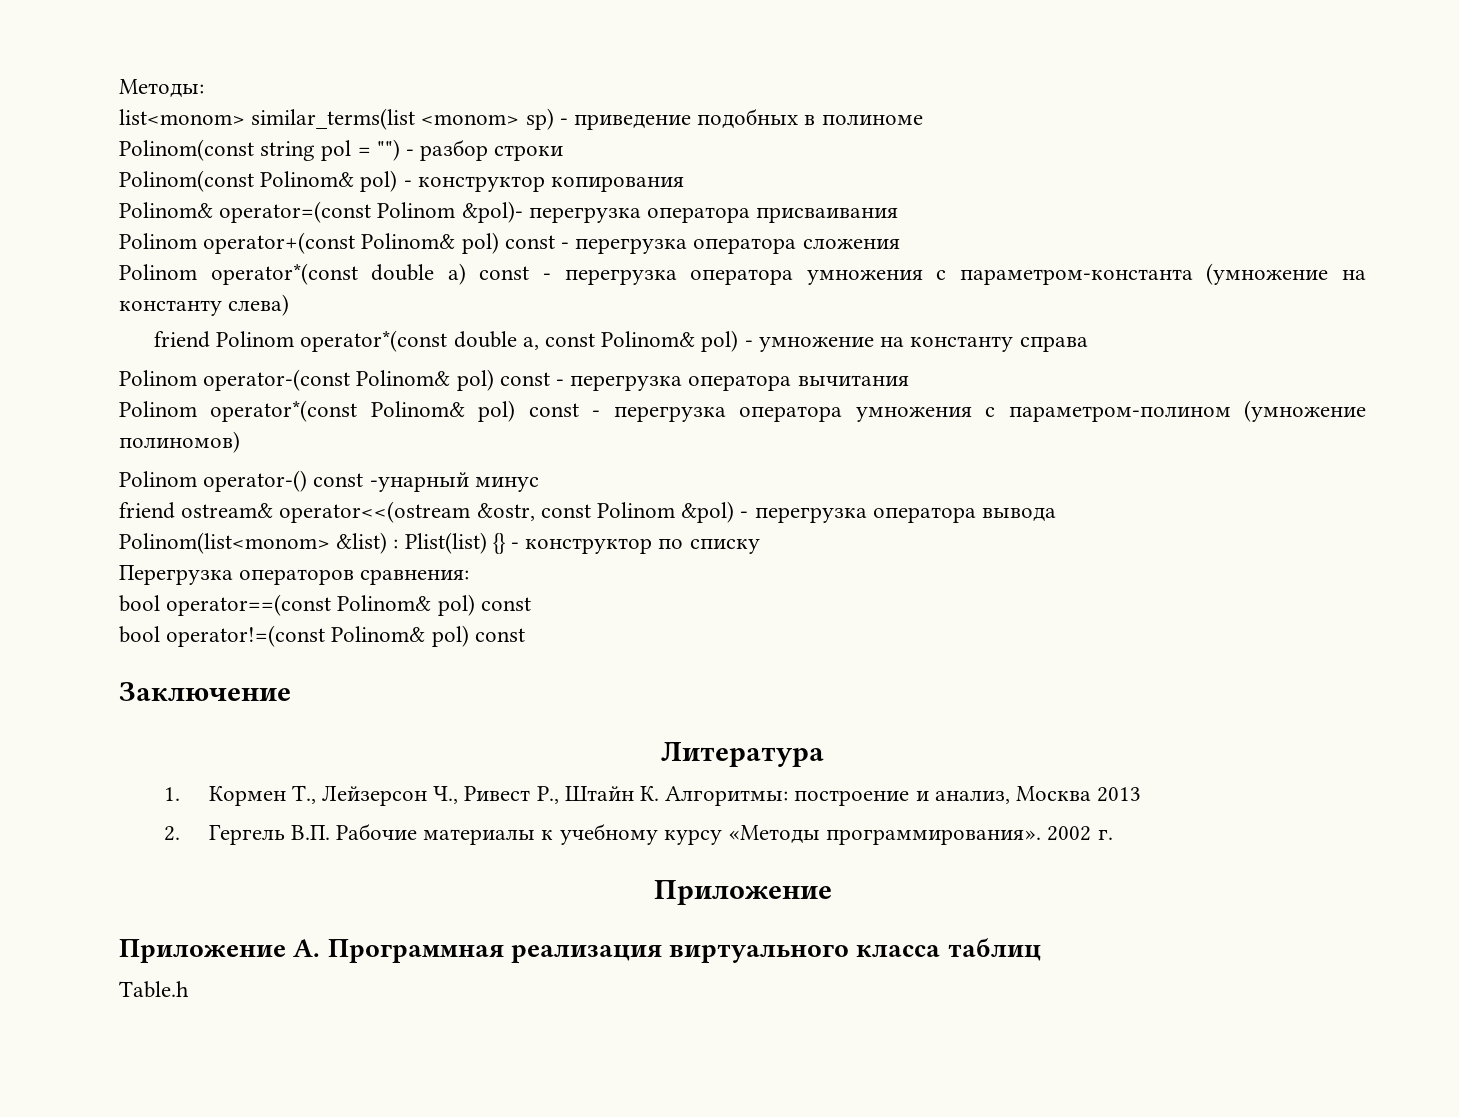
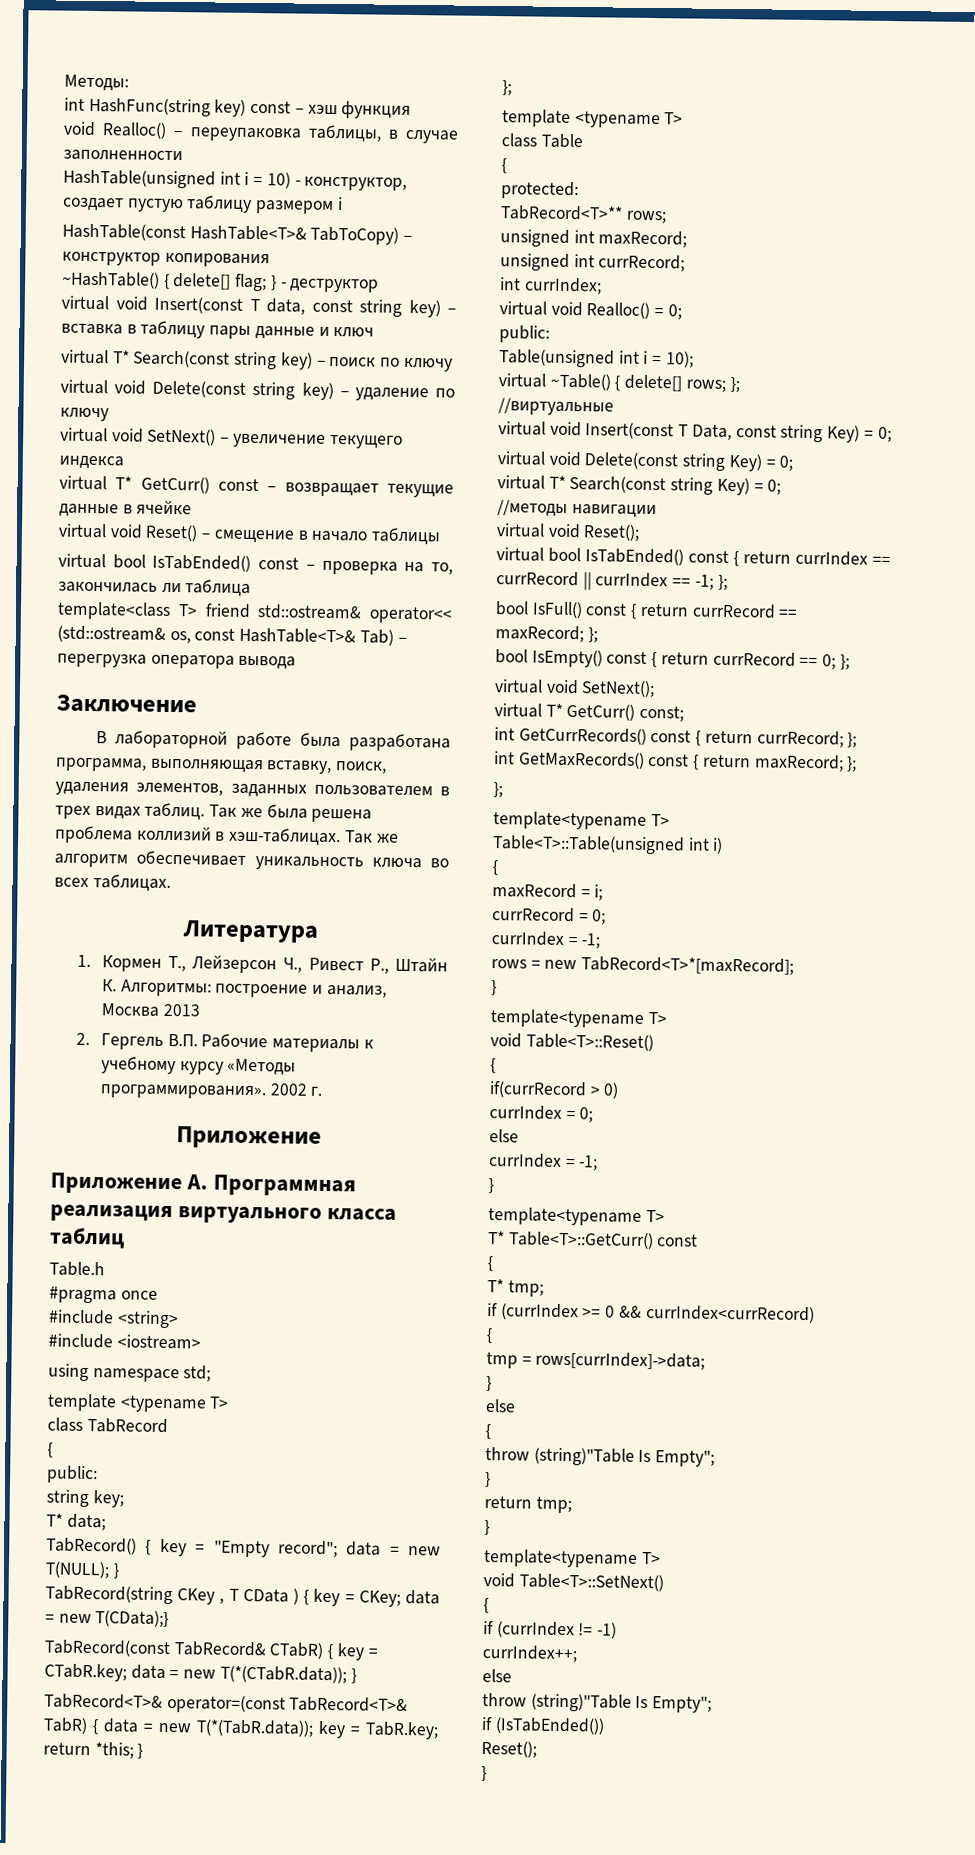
- list<monom> similar_terms(list <monom> sp) - приведение подобных в полиноме
- Polinom(const string pol = "") - разбор строки
- Polinom(const Polinom& pol) - конструктор копирования
- Polinom& operator=(const Polinom &pol)- перегрузка оператора присваивания
- Polinom operator+(const Polinom& pol) const - перегрузка оператора сложения
- Polinom operator*(const double a) const - перегрузка оператора умножения с параметром-константа (умножение на константу слева)
- friend Polinom operator*(const double a, const Polinom& pol) - умножение на константу справа
- Polinom operator-(const Polinom& pol) const - перегрузка оператора вычитания
- Polinom operator*(const Polinom& pol) const - перегрузка оператора умножения с параметром-полином (умножение полиномов)
- Polinom operator-() const -унарный минус
- friend ostream& operator<<(ostream &ostr, const Polinom &pol) - перегрузка оператора вывода
- Polinom(list<monom> &list) : Plist(list) {} - конструктор по списку
- Перегрузка операторов сравнения:
- bool operator==(const Polinom& pol) const
- bool operator!=(const Polinom& pol) const
+ int HashFunc(string key) const – хэш функция
+ void Realloc() – переупаковка таблицы, в случае заполненности
+ HashTable(unsigned int i = 10) - конструктор, создает пустую таблицу размером i
+ HashTable(const HashTable<T>& TabToCopy) – конструктор копирования
+ ~HashTable() { delete[] flag; } - деструктор
+ virtual void Insert(const T data, const string key) – вставка в таблицу пары данные и ключ
+ virtual T* Search(const string key) – поиск по ключу
+ virtual void Delete(const string key) – удаление по ключу
+ virtual void SetNext() – увеличение текущего индекса
+ virtual T* GetCurr() const – возвращает текущие данные в ячейке
+ virtual void Reset() – смещение в начало таблицы
+ virtual bool IsTabEnded() const – проверка на то, закончилась ли таблица
+ template<class T> friend std::ostream& operator<< (std::ostream& os, const HashTable<T>& Tab) – перегрузка оператора вывода
  Заключение
+ В лабораторной работе была разработана программа, выполняющая вставку, поиск, удаления элементов, заданных пользователем в трех видах таблиц. Так же была решена проблема коллизий в хэш-таблицах. Так же алгоритм обеспечивает уникальность ключа во всех таблицах.
+ #pragma once
+ #include <string>
+ #include <iostream>
+ using namespace std;
+ template <typename T>
+ class TabRecord
+ {
+ public:
+ string key;
+ T* data;
+ TabRecord() { key = "Empty record"; data = new T(NULL); }
+ TabRecord(string CKey , T CData ) { key = CKey; data = new T(CData);}
+ TabRecord(const TabRecord& CTabR) { key = CTabR.key; data = new T(*(CTabR.data)); }
+ TabRecord<T>& operator=(const TabRecord<T>& TabR) { data = new T(*(TabR.data)); key = TabR.key; return *this; }
+ };
+ template <typename T>
+ class Table
+ {
+ protected:
+ TabRecord<T>** rows;
+ unsigned int maxRecord;
+ unsigned int currRecord;
+ int currIndex;
+ virtual void Realloc() = 0;
+ public:
+ Table(unsigned int i = 10);
+ virtual ~Table() { delete[] rows; };
+ //виртуальные
+ virtual void Insert(const T Data, const string Key) = 0;
+ virtual void Delete(const string Key) = 0;
+ virtual T* Search(const string Key) = 0;
+ //методы навигации
+ virtual void Reset();
+ virtual bool IsTabEnded() const { return currIndex == currRecord || currIndex == -1; };
+ bool IsFull() const { return currRecord == maxRecord; };
+ bool IsEmpty() const { return currRecord == 0; };
+ virtual void SetNext();
+ virtual T* GetCurr() const;
+ int GetCurrRecords() const { return currRecord; };
+ int GetMaxRecords() const { return maxRecord; };
+ };
+ template<typename T>
+ Table<T>::Table(unsigned int i)
+ {
+ maxRecord = i;
+ currRecord = 0;
+ currIndex = -1;
+ rows = new TabRecord<T>*[maxRecord];
+ }
+ template<typename T>
+ void Table<T>::Reset()
+ {
+ if(currRecord > 0)
+ currIndex = 0;
+ else
+ currIndex = -1;
+ }
+ template<typename T>
+ T* Table<T>::GetCurr() const
+ {
+ T* tmp;
+ if (currIndex >= 0 && currIndex<currRecord)
+ {
+ tmp = rows[currIndex]->data;
+ }
+ else
+ {
+ throw (string)"Table Is Empty";
+ }
+ return tmp;
+ }
+ template<typename T>
+ void Table<T>::SetNext()
+ {
+ if (currIndex != -1)
+ currIndex++;
+ else
+ throw (string)"Table Is Empty";
+ if (IsTabEnded())
+ Reset();
+ }

